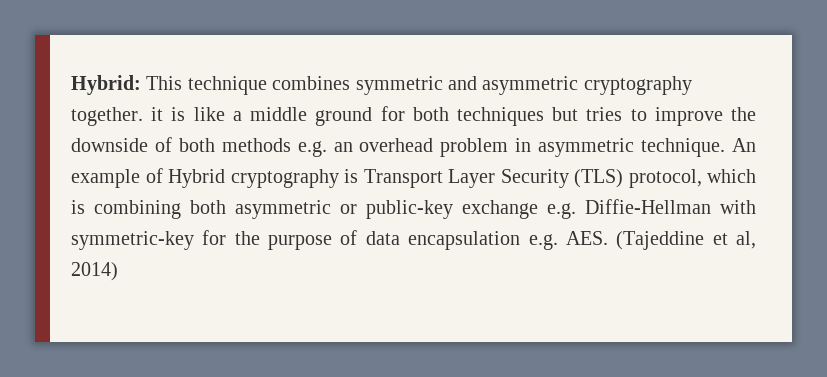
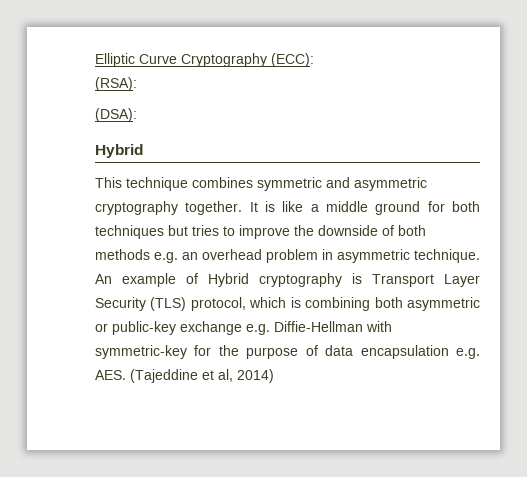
- Hybrid: This technique combines symmetric and asymmetric cryptography together. it is like a middle ground for both techniques but tries to improve the downside of both methods e.g. an overhead problem in asymmetric technique.
+ Elliptic Curve Cryptography (ECC):
+ (RSA):
+ (DSA):
+ Hybrid
+ This technique combines symmetric and asymmetric cryptography together. It is like a middle ground for both techniques but tries to improve the downside of both methods e.g. an overhead problem in asymmetric technique.

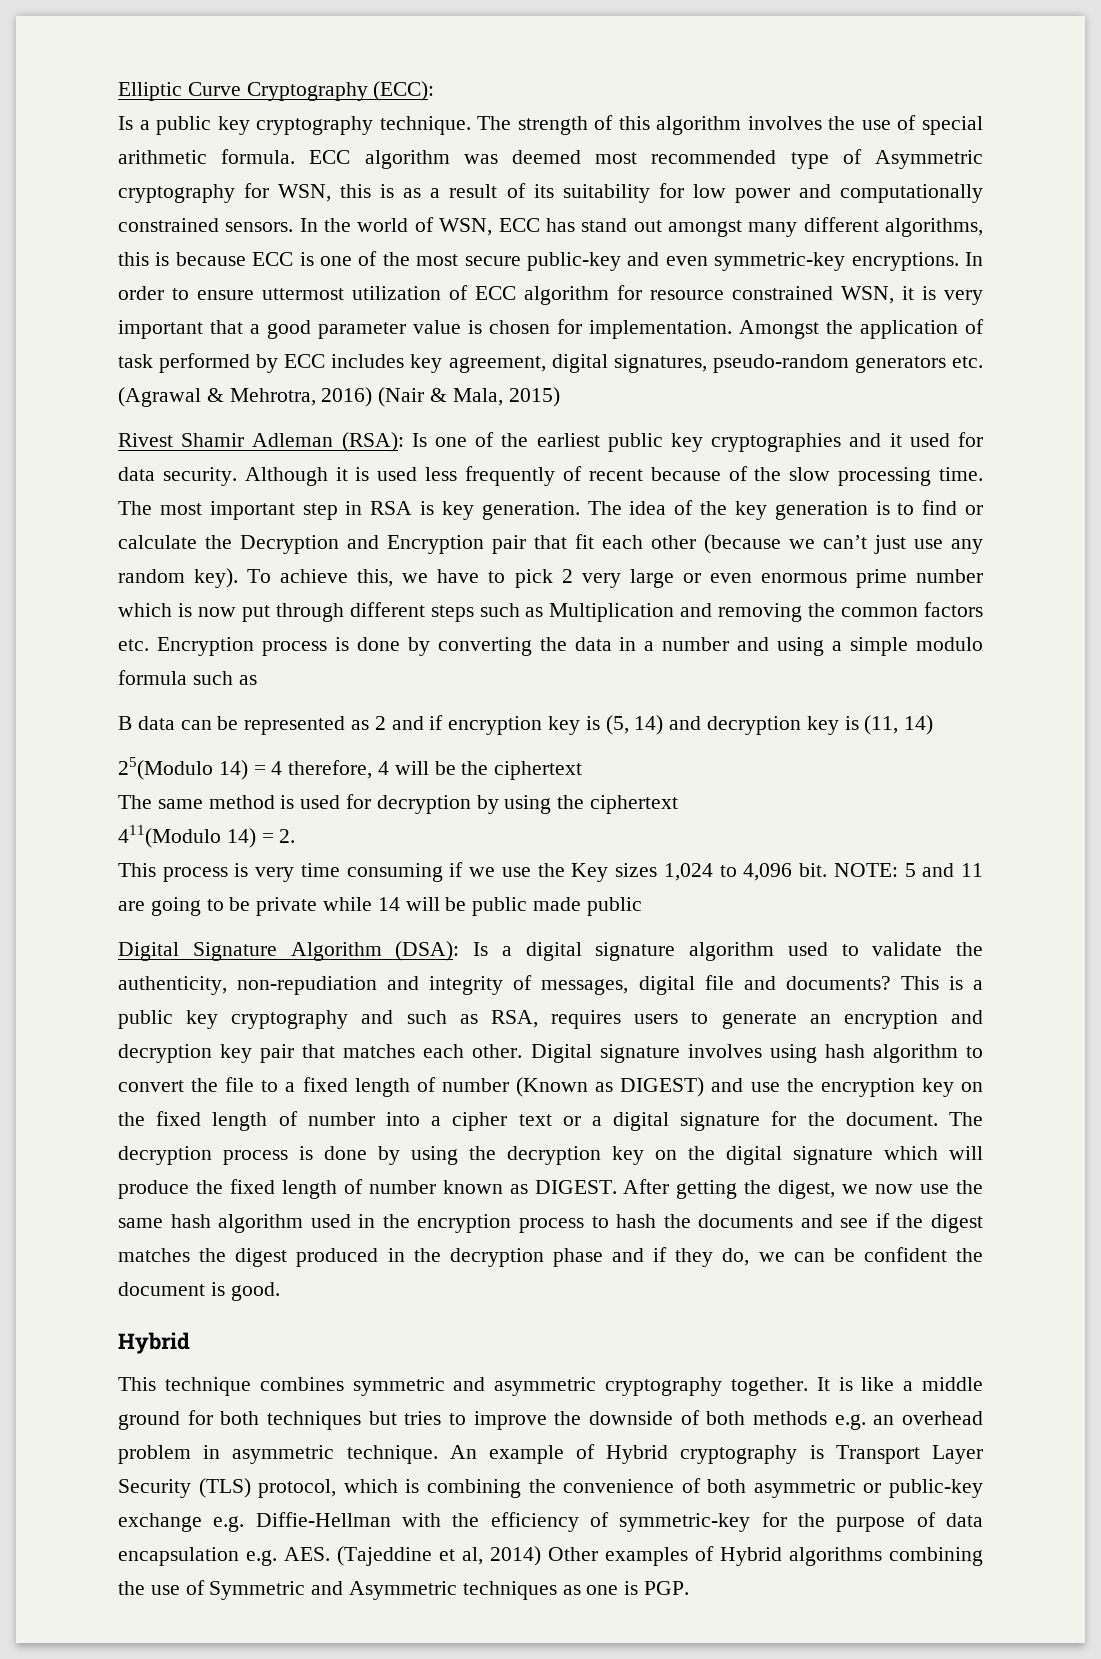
- (RSA):
- (DSA):
+ Is a public key cryptography technique. The strength of this algorithm involves the use of special arithmetic formula. ECC algorithm was deemed most recommended type of Asymmetric cryptography for WSN, this is as a result of its suitability for low power and computationally constrained sensors. In the world of WSN, ECC has stand out amongst many different algorithms, this is because ECC is one of the most secure public-key and even symmetric-key encryptions. In order to ensure uttermost utilization of ECC algorithm for resource constrained WSN, it is very important that a good parameter value is chosen for implementation. Amongst the application of task performed by ECC includes key agreement, digital signatures, pseudo-random generators etc. (Agrawal & Mehrotra, 2016) (Nair & Mala, 2015)
+ Rivest Shamir Adleman (RSA): Is one of the earliest public key cryptographies and it used for data security. Although it is used less frequently of recent because of the slow processing time. The most important step in RSA is key generation. The idea of the key generation is to find or calculate the Decryption and Encryption pair that fit each other (because we can’t just use any random key). To achieve this, we have to pick 2 very large or even enormous prime number which is now put through different steps such as Multiplication and removing the common factors etc. Encryption process is done by converting the data in a number and using a simple modulo formula such as
+ B data can be represented as 2 and if encryption key is (5, 14) and decryption key is (11, 14)
+ 25(Modulo 14) = 4 therefore, 4 will be the ciphertext
+ The same method is used for decryption by using the ciphertext
+ 411(Modulo 14) = 2.
+ This process is very time consuming if we use the Key sizes 1,024 to 4,096 bit. NOTE: 5 and 11 are going to be private while 14 will be public made public
+ Digital Signature Algorithm (DSA): Is a digital signature algorithm used to validate the authenticity, non-repudiation and integrity of messages, digital file and documents? This is a public key cryptography and such as RSA, requires users to generate an encryption and decryption key pair that matches each other. Digital signature involves using hash algorithm to convert the file to a fixed length of number (Known as DIGEST) and use the encryption key on the fixed length of number into a cipher text or a digital signature for the document. The decryption process is done by using the decryption key on the digital signature which will produce the fixed length of number known as DIGEST. After getting the digest, we now use the same hash algorithm used in the encryption process to hash the documents and see if the digest matches the digest produced in the decryption phase and if they do, we can be confident the document is good.
- An example of Hybrid cryptography is Transport Layer Security (TLS) protocol, which is combining both asymmetric or public-key exchange e.g. Diffie-Hellman with symmetric-key for the purpose of data encapsulation e.g. AES. (Tajeddine et al, 2014)
+ An example of Hybrid cryptography is Transport Layer Security (TLS) protocol, which is combining the convenience of both asymmetric or public-key exchange e.g. Diffie-Hellman with the efficiency of symmetric-key for the purpose of data encapsulation e.g. AES. (Tajeddine et al, 2014) Other examples of Hybrid algorithms combining the use of Symmetric and Asymmetric techniques as one is PGP.

